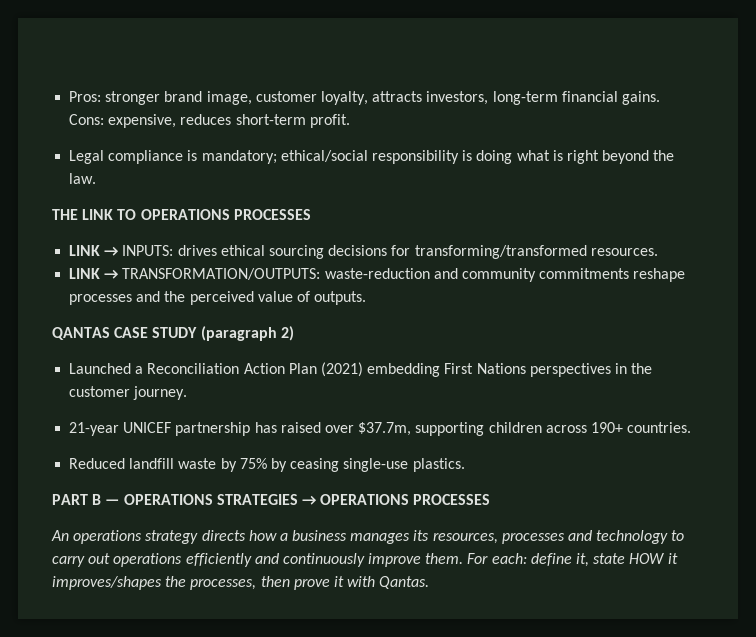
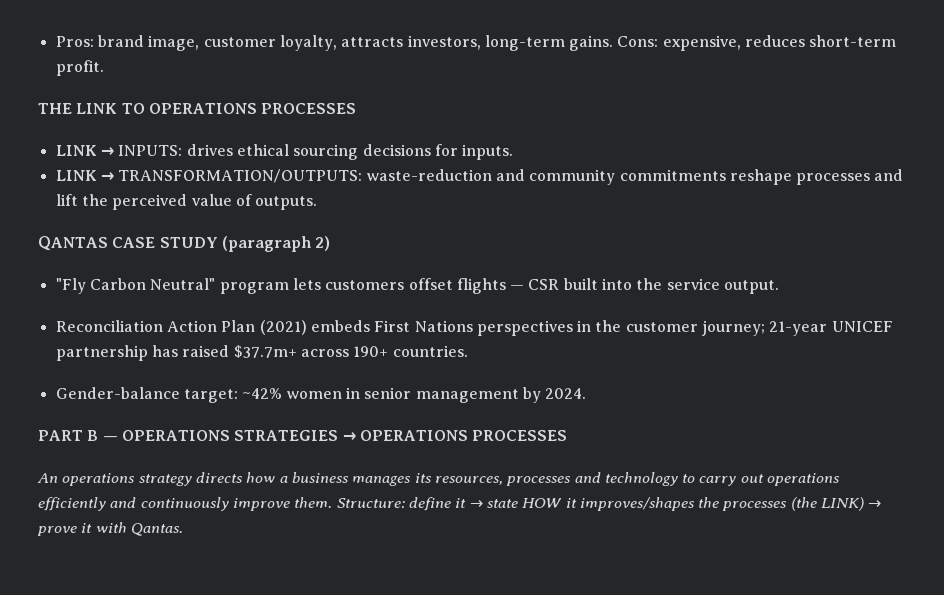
- Pros: stronger brand image, customer loyalty, attracts investors, long-term financial gains.
+ Pros: brand image, customer loyalty, attracts investors, long-term gains.
- Legal compliance is mandatory; ethical/social responsibility is doing what is right beyond the law.
- LINK → INPUTS: drives ethical sourcing decisions for transforming/transformed resources.
+ LINK → INPUTS: drives ethical sourcing decisions for inputs.
- LINK → TRANSFORMATION/OUTPUTS: waste-reduction and community commitments reshape processes and the perceived value of outputs.
+ LINK → TRANSFORMATION/OUTPUTS: waste-reduction and community commitments reshape processes and lift the perceived value of outputs.
- Launched a Reconciliation Action Plan (2021) embedding First Nations perspectives in the customer journey.
- 21-year UNICEF partnership has raised over $37.7m, supporting children across 190+ countries.
+ "Fly Carbon Neutral" program lets customers offset flights — CSR built into the service output.
+ Reconciliation Action Plan (2021) embeds First Nations perspectives in the customer journey; 21-year UNICEF partnership has raised $37.7m+ across 190+ countries.
- Reduced landfill waste by 75% by ceasing single-use plastics.
+ Gender-balance target: ~42% women in senior management by 2024.
- For each: define it, state HOW it improves/shapes the processes, then prove it with Qantas.
+ Structure: define it → state HOW it improves/shapes the processes (the LINK) → prove it with Qantas.

